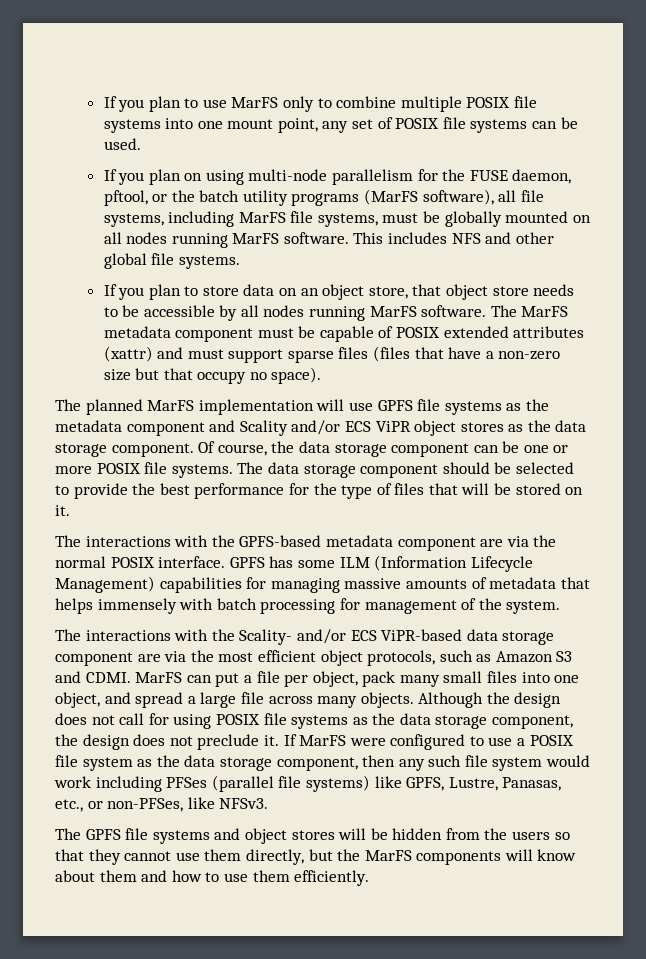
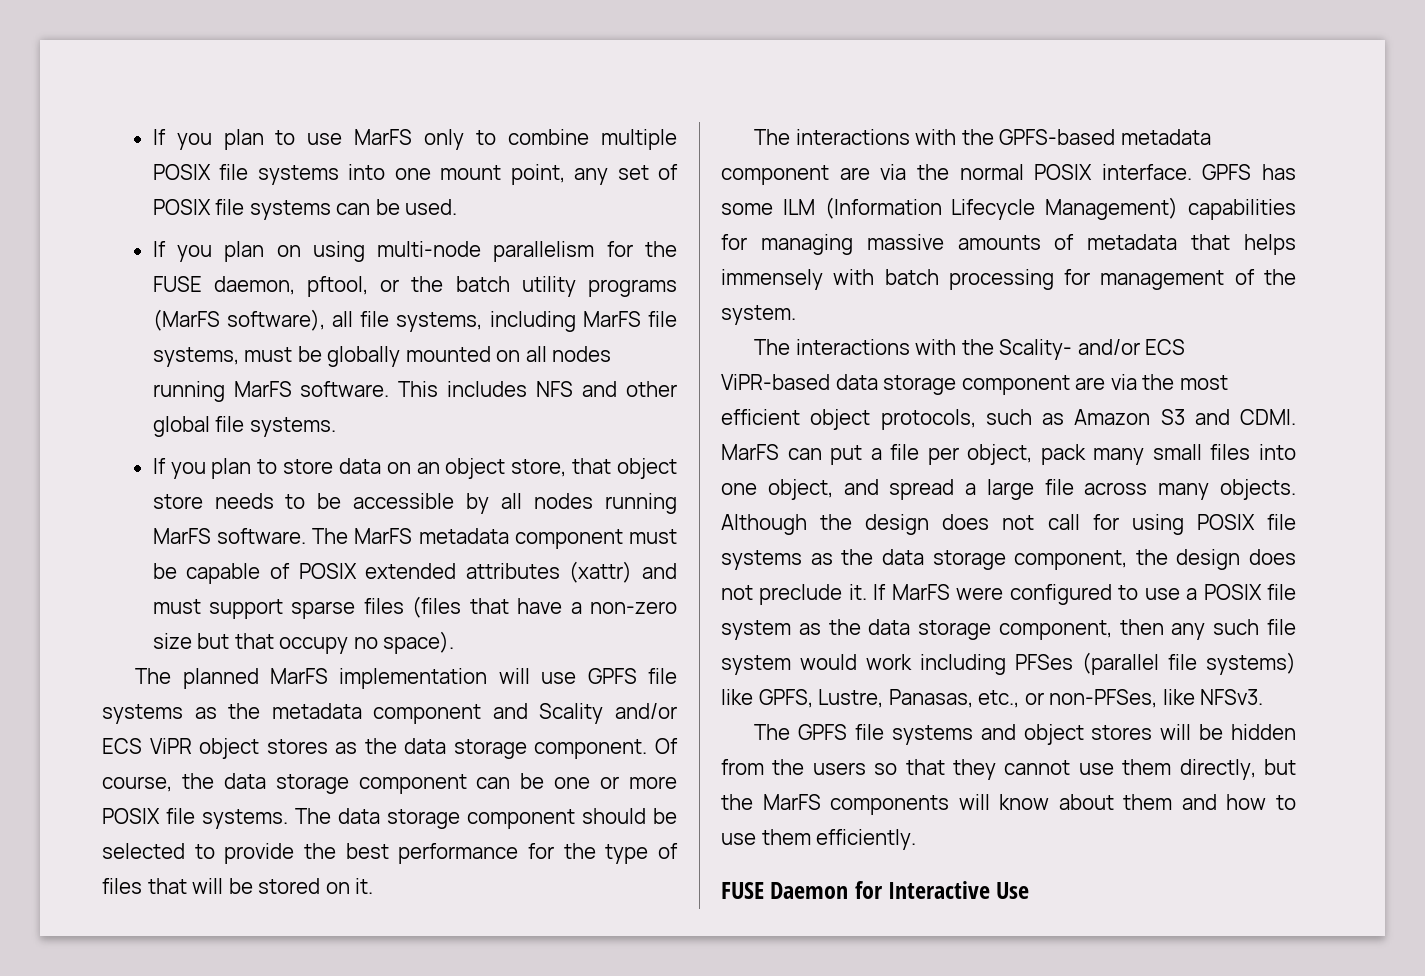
+ FUSE Daemon for Interactive Use

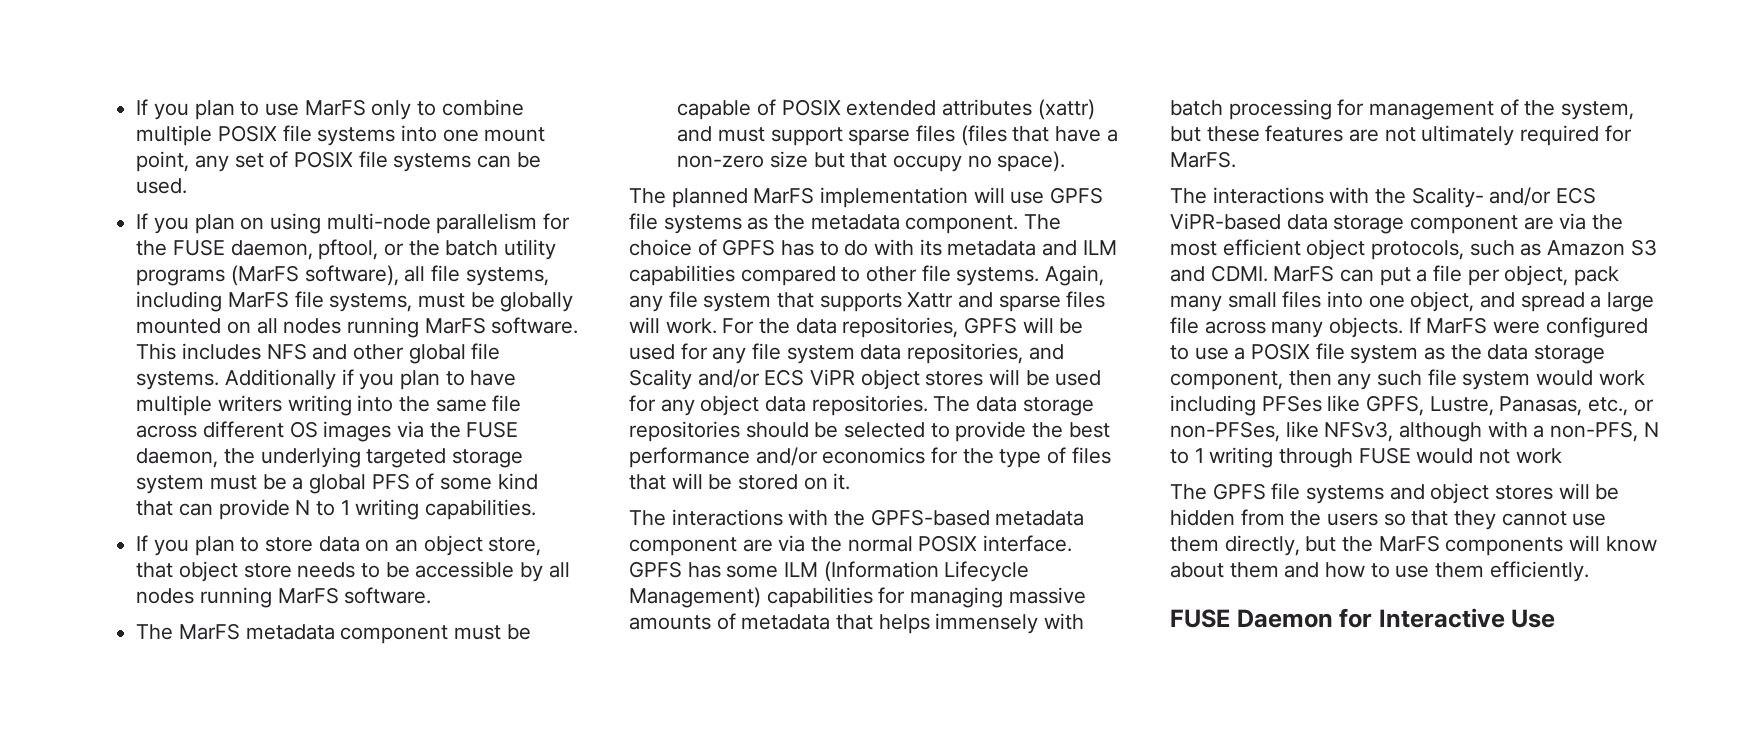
+ Additionally if you plan to have multiple writers writing into the same file across different OS images via the FUSE daemon, the underlying targeted storage system must be a global PFS of some kind that can provide N to 1 writing capabilities.
- If you plan to store data on an object store, that object store needs to be accessible by all nodes running MarFS software. The MarFS metadata component must be capable of POSIX extended attributes (xattr) and must support sparse files (files that have a non-zero size but that occupy no space).
+ If you plan to store data on an object store, that object store needs to be accessible by all nodes running MarFS software.
+ The MarFS metadata component must be capable of POSIX extended attributes (xattr) and must support sparse files (files that have a non-zero size but that occupy no space).
- The planned MarFS implementation will use GPFS file systems as the metadata component and Scality and/or ECS ViPR object stores as the data storage component. Of course, the data storage component can be one or more POSIX file systems.
+ The planned MarFS implementation will use GPFS file systems as the metadata component. The choice of GPFS has to do with its metadata and ILM capabilities compared to other file systems. Again, any file system that supports Xattr and sparse files will work. For the data repositories, GPFS will be used for any file system data repositories, and Scality and/or ECS ViPR object stores will be used for any object data repositories.
- The data storage component should be selected to provide the best performance for the type of files that will be stored on it.
+ The data storage repositories should be selected to provide the best performance and/or economics for the type of files that will be stored on it.
- GPFS has some ILM (Information Lifecycle Management) capabilities for managing massive amounts of metadata that helps immensely with batch processing for management of the system.
+ GPFS has some ILM (Information Lifecycle Management) capabilities for managing massive amounts of metadata that helps immensely with batch processing for management of the system, but these features are not ultimately required for MarFS.
- Although the design does not call for using POSIX file systems as the data storage component, the design does not preclude it.
- If MarFS were configured to use a POSIX file system as the data storage component, then any such file system would work including PFSes (parallel file systems) like GPFS, Lustre, Panasas, etc., or non-PFSes, like NFSv3.
+ If MarFS were configured to use a POSIX file system as the data storage component, then any such file system would work including PFSes like GPFS, Lustre, Panasas, etc., or non-PFSes, like NFSv3, although with a non-PFS, N to 1 writing through FUSE would not work

